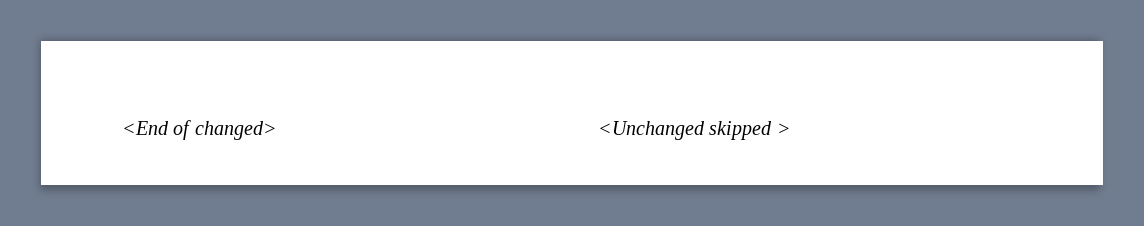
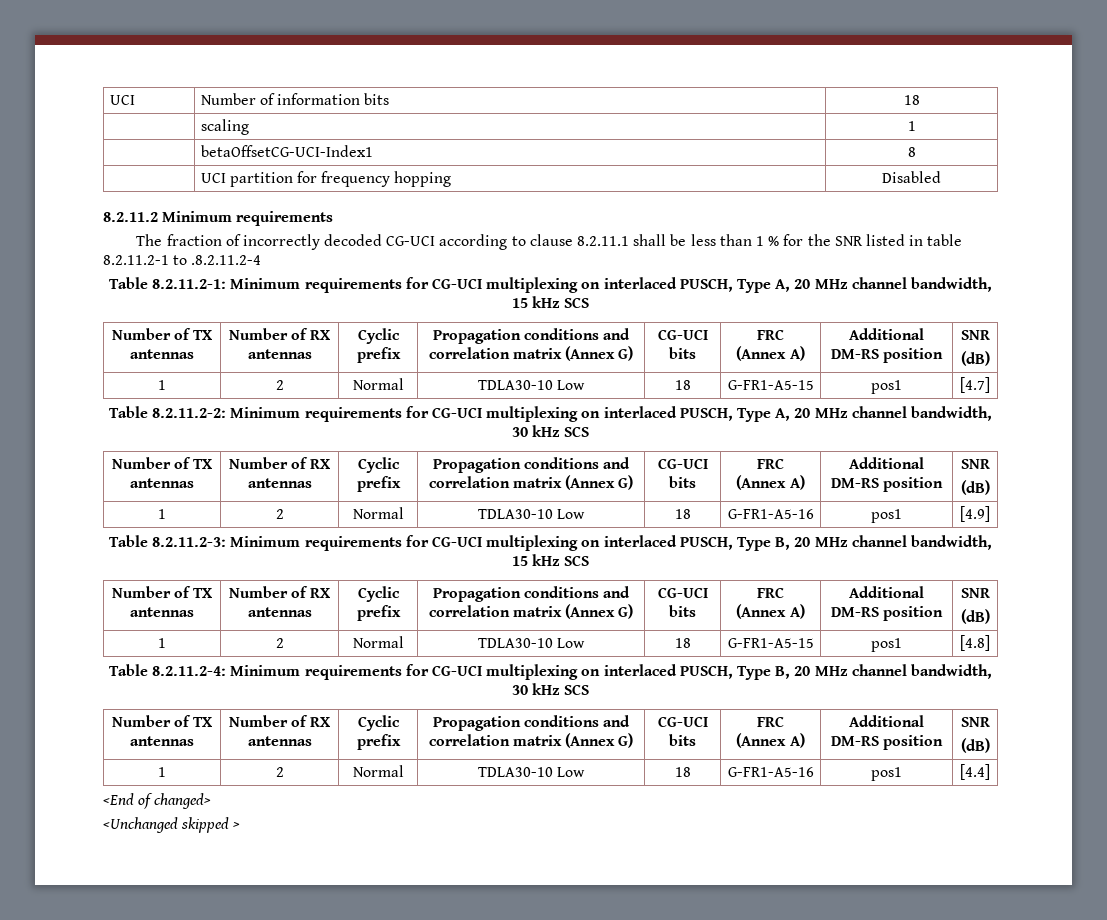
+ UCI | Number of information bits | 18
+ | scaling | 1
+ | betaOffsetCG-UCI-Index1 | 8
+ | UCI partition for frequency hopping | Disabled
+ 8.2.11.2 Minimum requirements
+ The fraction of incorrectly decoded CG-UCI according to clause 8.2.11.1 shall be less than 1 % for the SNR listed in table 8.2.11.2-1 to .8.2.11.2-4
+ Table 8.2.11.2-1: Minimum requirements for CG-UCI multiplexing on interlaced PUSCH, Type A, 20 MHz channel bandwidth, 15 kHz SCS
+ Number of TX antennas | Number of RX antennas | Cyclic prefix | Propagation conditions and correlation matrix (Annex G) | CG-UCI bits | FRC
+ (Annex A) | Additional DM-RS position | SNR
+ (dB)
+ 1 | 2 | Normal | TDLA30-10 Low | 18 | G-FR1-A5-15 | pos1 | [4.7]
+ Table 8.2.11.2-2: Minimum requirements for CG-UCI multiplexing on interlaced PUSCH, Type A, 20 MHz channel bandwidth, 30 kHz SCS
+ Number of TX antennas | Number of RX antennas | Cyclic prefix | Propagation conditions and correlation matrix (Annex G) | CG-UCI bits | FRC
+ (Annex A) | Additional DM-RS position | SNR
+ (dB)
+ 1 | 2 | Normal | TDLA30-10 Low | 18 | G-FR1-A5-16 | pos1 | [4.9]
+ Table 8.2.11.2-3: Minimum requirements for CG-UCI multiplexing on interlaced PUSCH, Type B, 20 MHz channel bandwidth, 15 kHz SCS
+ Number of TX antennas | Number of RX antennas | Cyclic prefix | Propagation conditions and correlation matrix (Annex G) | CG-UCI bits | FRC
+ (Annex A) | Additional DM-RS position | SNR
+ (dB)
+ 1 | 2 | Normal | TDLA30-10 Low | 18 | G-FR1-A5-15 | pos1 | [4.8]
+ Table 8.2.11.2-4: Minimum requirements for CG-UCI multiplexing on interlaced PUSCH, Type B, 20 MHz channel bandwidth, 30 kHz SCS
+ Number of TX antennas | Number of RX antennas | Cyclic prefix | Propagation conditions and correlation matrix (Annex G) | CG-UCI bits | FRC
+ (Annex A) | Additional DM-RS position | SNR
+ (dB)
+ 1 | 2 | Normal | TDLA30-10 Low | 18 | G-FR1-A5-16 | pos1 | [4.4]

